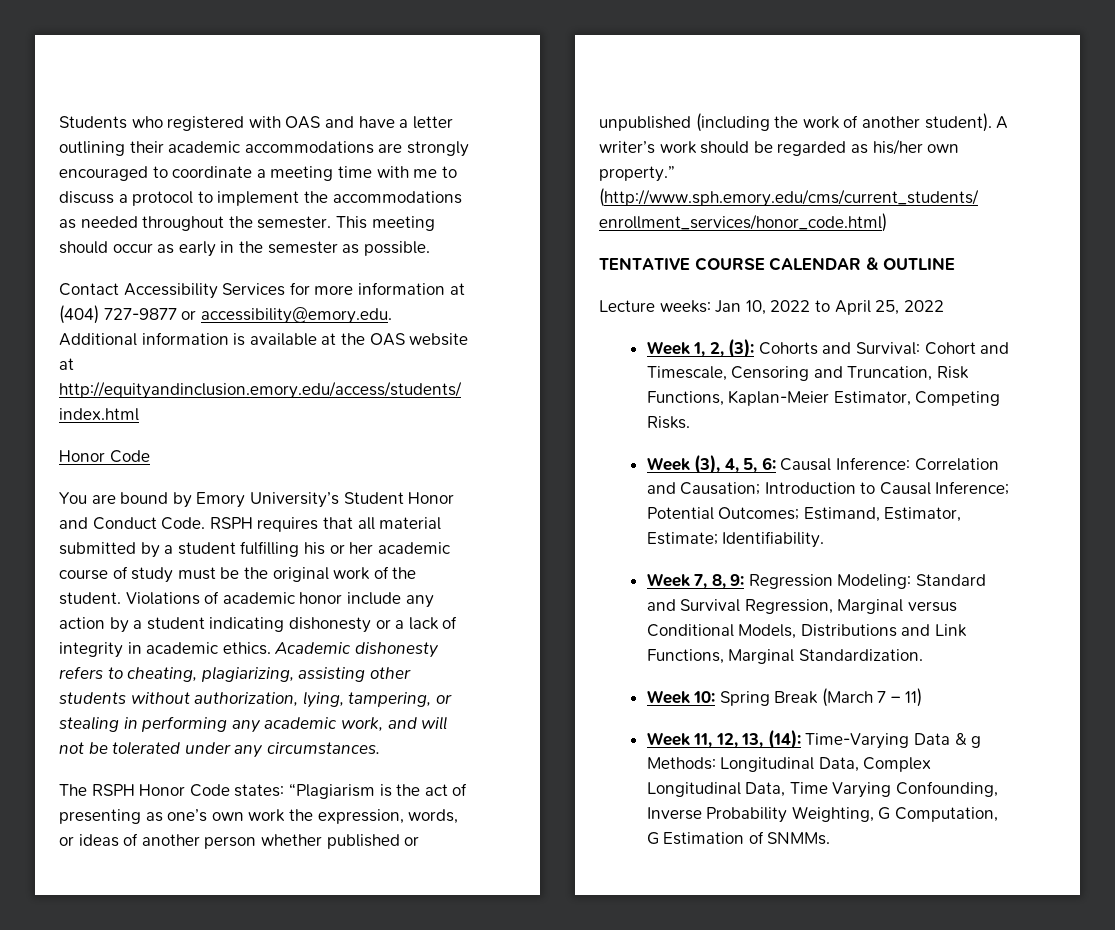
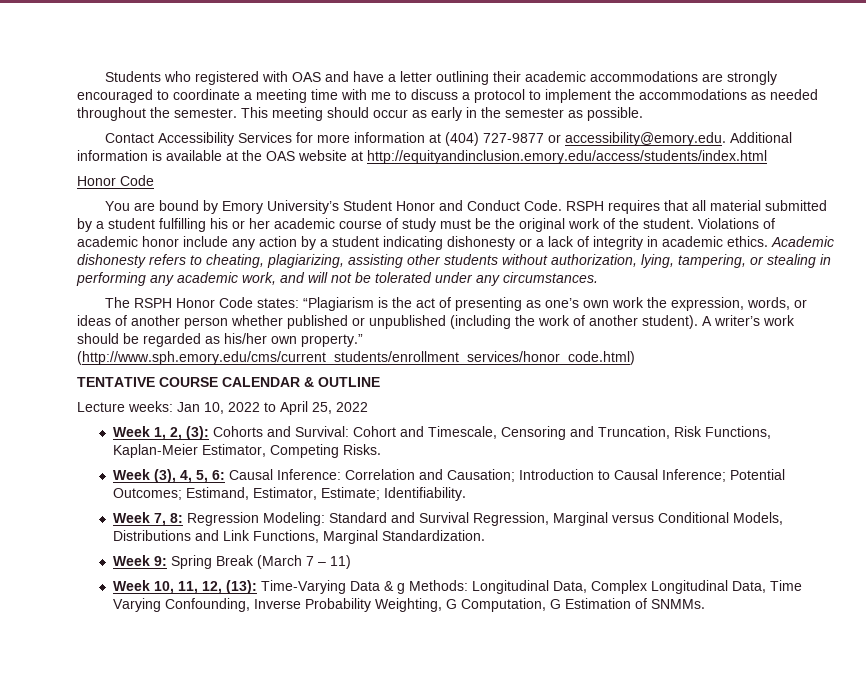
- Week 7, 8, 9: Regression Modeling: Standard and Survival Regression, Marginal versus Conditional Models, Distributions and Link Functions, Marginal Standardization.
+ Week 7, 8: Regression Modeling: Standard and Survival Regression, Marginal versus Conditional Models, Distributions and Link Functions, Marginal Standardization.
- Week 10: Spring Break (March 7 – 11)
+ Week 9: Spring Break (March 7 – 11)
- Week 11, 12, 13, (14): Time-Varying Data & g Methods: Longitudinal Data, Complex Longitudinal Data, Time Varying Confounding, Inverse Probability Weighting, G Computation, G Estimation of SNMMs.
+ Week 10, 11, 12, (13): Time-Varying Data & g Methods: Longitudinal Data, Complex Longitudinal Data, Time Varying Confounding, Inverse Probability Weighting, G Computation, G Estimation of SNMMs.

